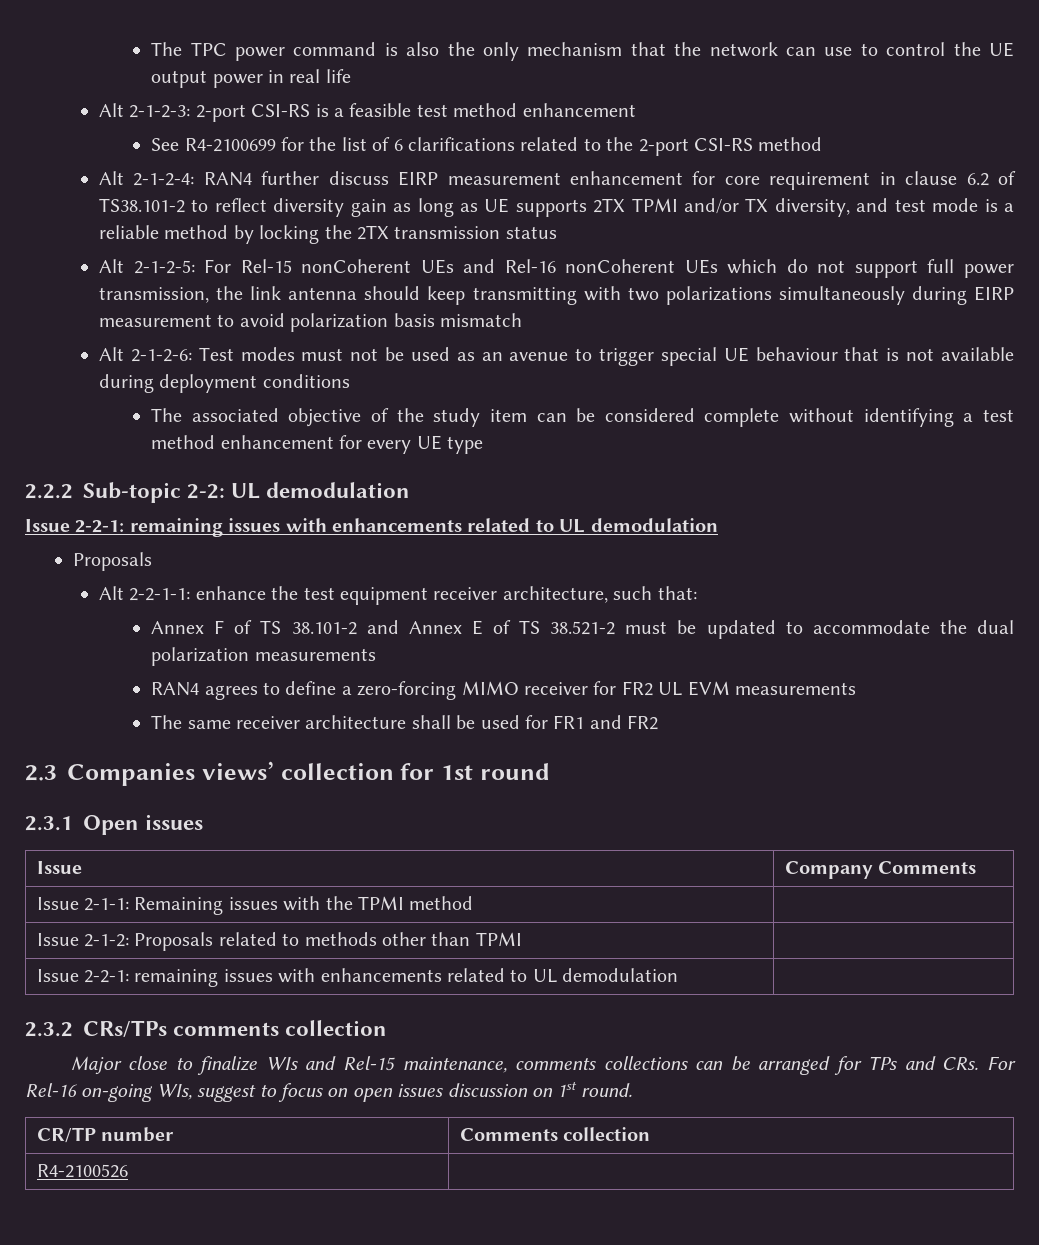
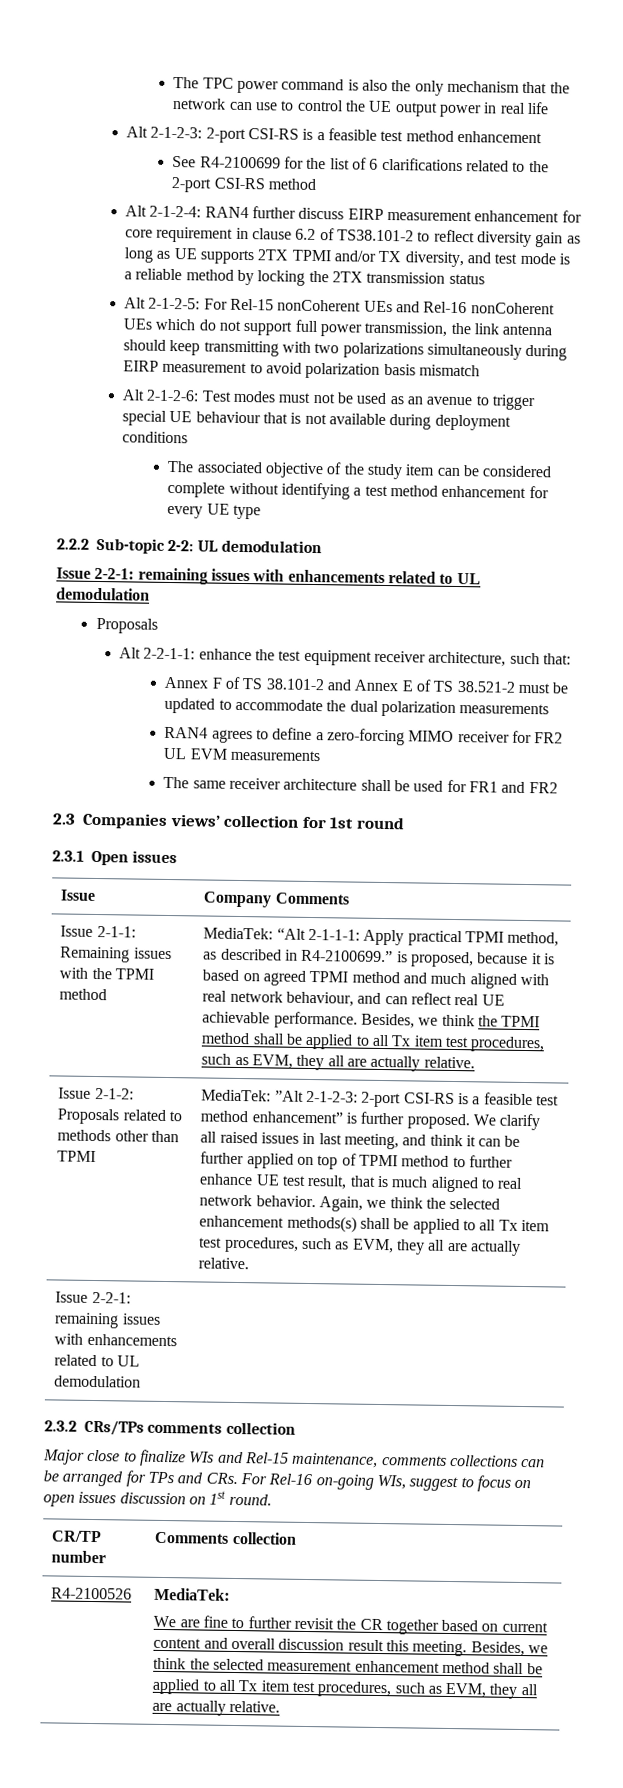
+ MediaTek: “Alt 2-1-1-1: Apply practical TPMI method, as described in R4-2100699.” is proposed, because it is based on agreed TPMI method and much aligned with real network behaviour, and can reflect real UE achievable performance. Besides, we think the TPMI method shall be applied to all Tx item test procedures, such as EVM, they all are actually relative.
+ MediaTek: ”Alt 2-1-2-3: 2-port CSI-RS is a feasible test method enhancement” is further proposed. We clarify all raised issues in last meeting, and think it can be further applied on top of TPMI method to further enhance UE test result, that is much aligned to real network behavior. Again, we think the selected enhancement methods(s) shall be applied to all Tx item test procedures, such as EVM, they all are actually relative.
- R4-2100526
+ R4-2100526 | MediaTek:
+ We are fine to further revisit the CR together based on current content and overall discussion result this meeting. Besides, we think the selected measurement enhancement method shall be applied to all Tx item test procedures, such as EVM, they all are actually relative.

